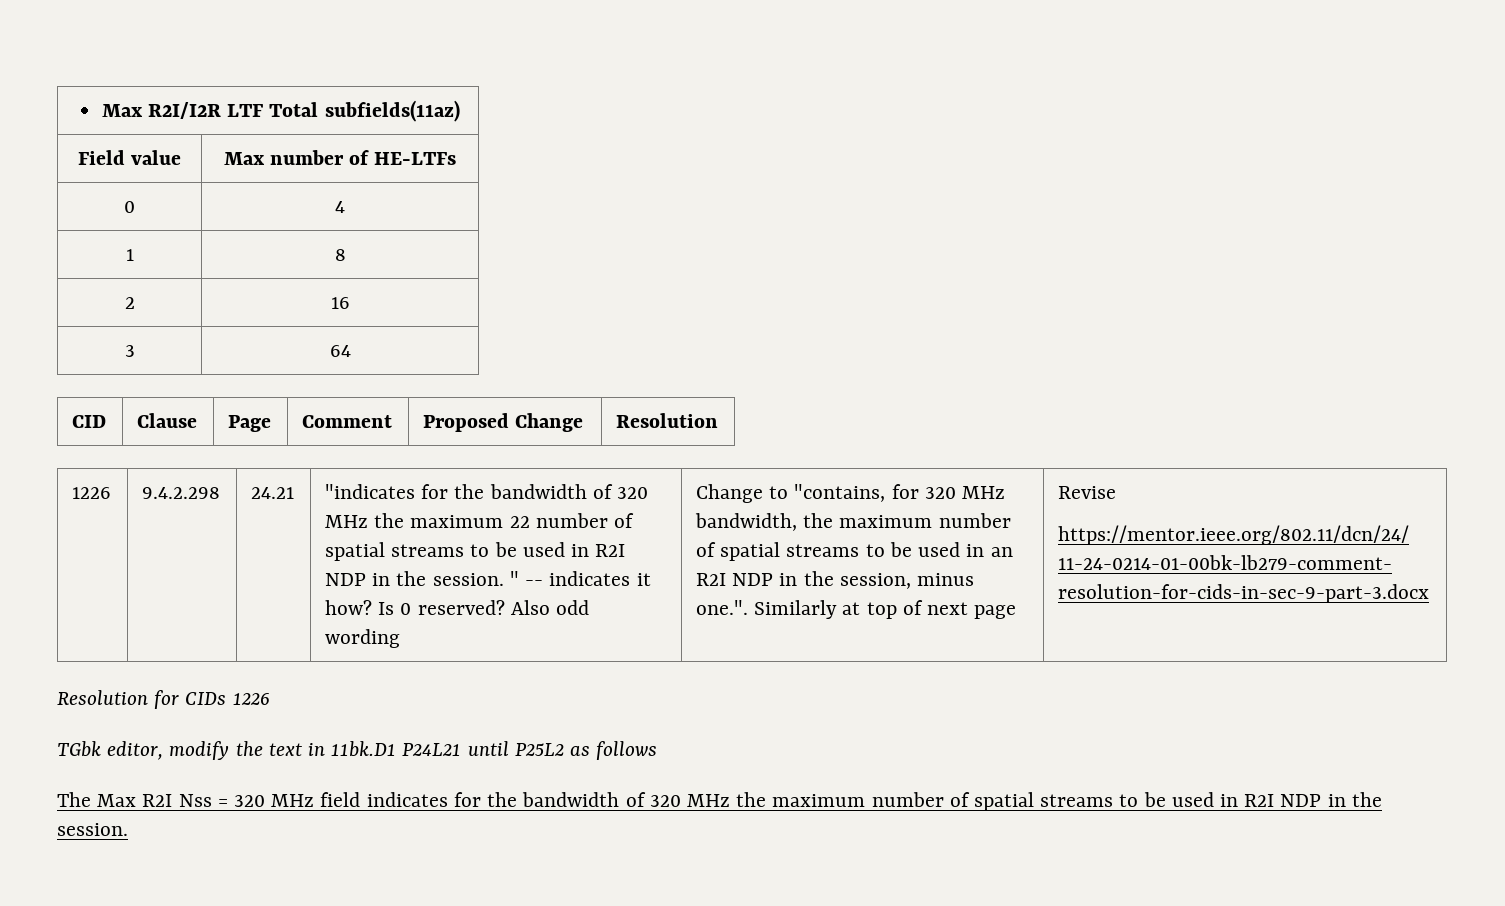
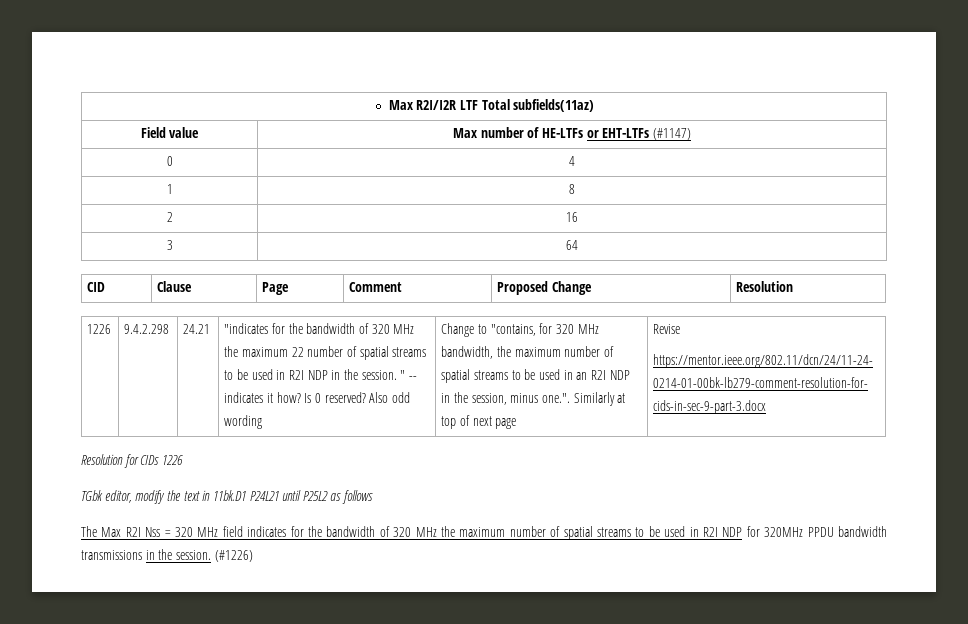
- Field value | Max number of HE-LTFs
+ Field value | Max number of HE-LTFs or EHT-LTFs (#1147)
- The Max R2I Nss = 320 MHz field indicates for the bandwidth of 320 MHz the maximum number of spatial streams to be used in R2I NDP in the session.
+ The Max R2I Nss = 320 MHz field indicates for the bandwidth of 320 MHz the maximum number of spatial streams to be used in R2I NDP for 320MHz PPDU bandwidth transmissions in the session. (#1226)

